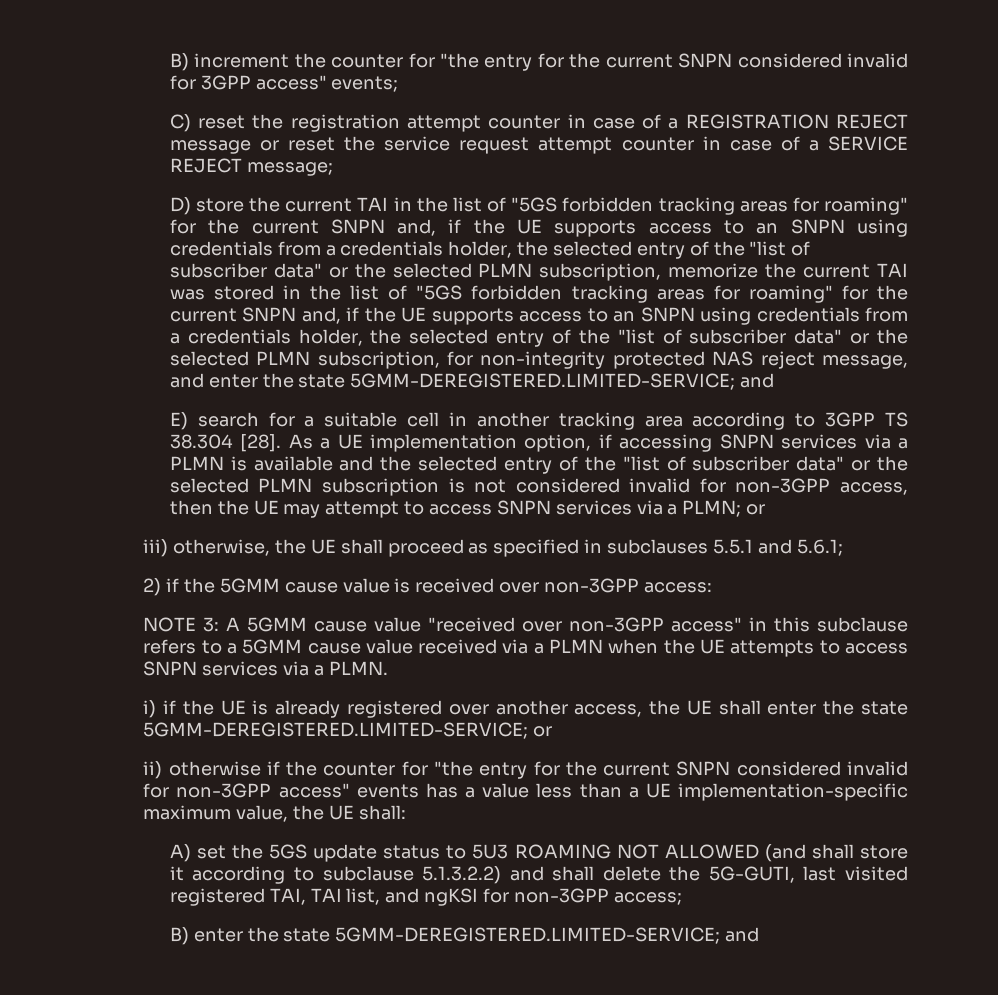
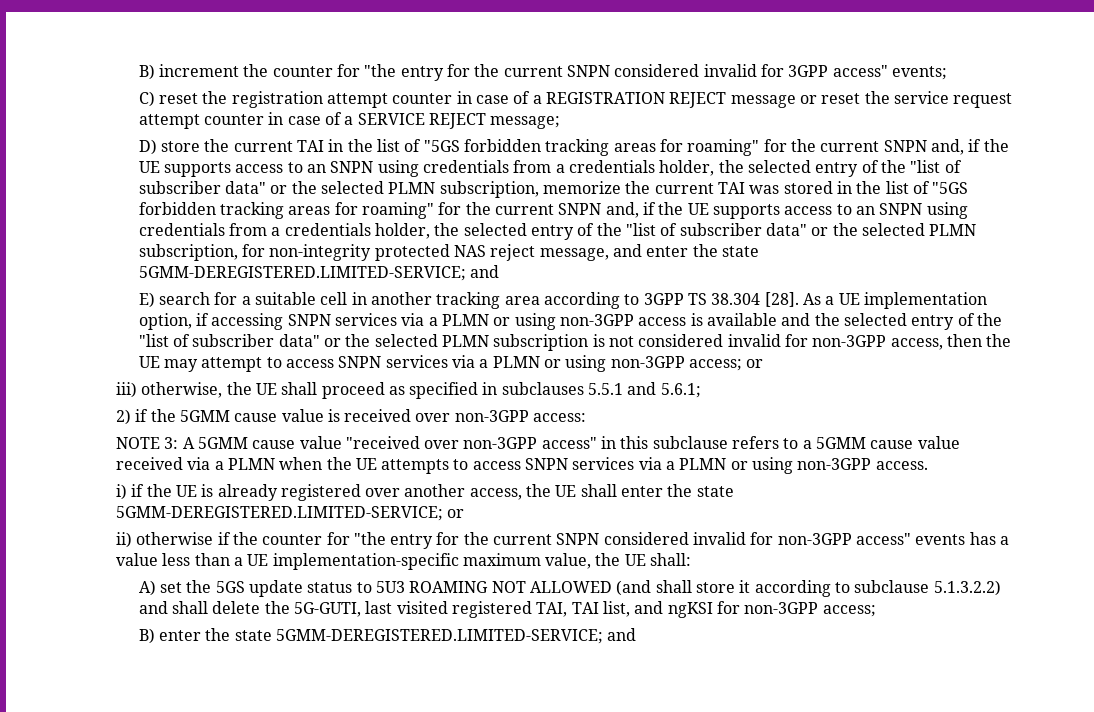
- As a UE implementation option, if accessing SNPN services via a PLMN is available and the selected entry of the "list of subscriber data" or the selected PLMN subscription is not considered invalid for non-3GPP access, then the UE may attempt to access SNPN services via a PLMN; or
+ As a UE implementation option, if accessing SNPN services via a PLMN or using non-3GPP access is available and the selected entry of the "list of subscriber data" or the selected PLMN subscription is not considered invalid for non-3GPP access, then the UE may attempt to access SNPN services via a PLMN or using non-3GPP access; or
- NOTE 3: A 5GMM cause value "received over non-3GPP access" in this subclause refers to a 5GMM cause value received via a PLMN when the UE attempts to access SNPN services via a PLMN.
+ NOTE 3: A 5GMM cause value "received over non-3GPP access" in this subclause refers to a 5GMM cause value received via a PLMN when the UE attempts to access SNPN services via a PLMN or using non-3GPP access.

